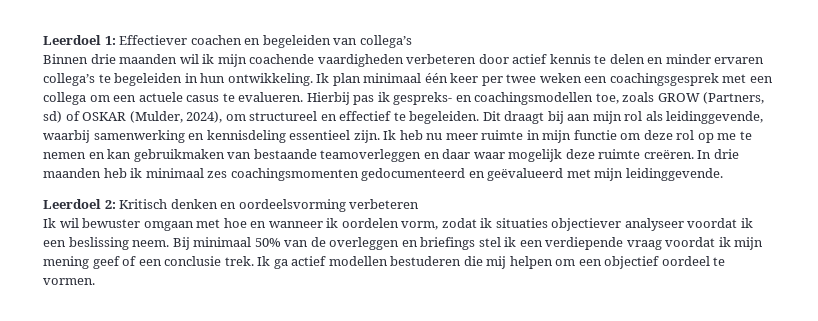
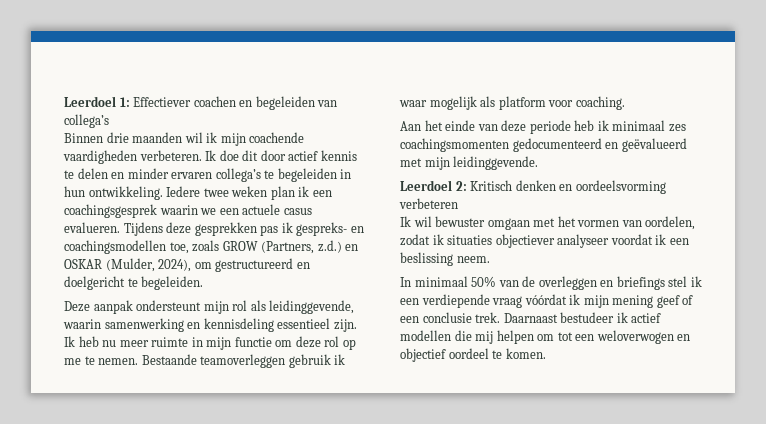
- Binnen drie maanden wil ik mijn coachende vaardigheden verbeteren door actief kennis te delen en minder ervaren collega’s te begeleiden in hun ontwikkeling.
+ Binnen drie maanden wil ik mijn coachende vaardigheden verbeteren. Ik doe dit door actief kennis te delen en minder ervaren collega’s te begeleiden in hun ontwikkeling.
- Ik plan minimaal één keer per twee weken een coachingsgesprek met een collega om een actuele casus te evalueren. Hierbij pas ik gespreks- en coachingsmodellen toe, zoals GROW (Partners, sd) of OSKAR (Mulder, 2024), om structureel en effectief te begeleiden. Dit draagt bij aan mijn rol als leidinggevende, waarbij samenwerking en kennisdeling essentieel zijn.
+ Iedere twee weken plan ik een coachingsgesprek waarin we een actuele casus evalueren. Tijdens deze gesprekken pas ik gespreks- en coachingsmodellen toe, zoals GROW (Partners, z.d.) en OSKAR (Mulder, 2024), om gestructureerd en doelgericht te begeleiden.
+ Deze aanpak ondersteunt mijn rol als leidinggevende, waarin samenwerking en kennisdeling essentieel zijn.
- Ik heb nu meer ruimte in mijn functie om deze rol op me te nemen en kan gebruikmaken van bestaande teamoverleggen en daar waar mogelijk deze ruimte creëren. In drie maanden heb ik minimaal zes coachingsmomenten gedocumenteerd en geëvalueerd met mijn leidinggevende.
+ Ik heb nu meer ruimte in mijn functie om deze rol op me te nemen. Bestaande teamoverleggen gebruik ik waar mogelijk als platform voor coaching.
+ Aan het einde van deze periode heb ik minimaal zes coachingsmomenten gedocumenteerd en geëvalueerd met mijn leidinggevende.
- Ik wil bewuster omgaan met hoe en wanneer ik oordelen vorm, zodat ik situaties objectiever analyseer voordat ik een beslissing neem. Bij minimaal 50% van de overleggen en briefings stel ik een verdiepende vraag voordat ik mijn mening geef of een conclusie trek.
+ Ik wil bewuster omgaan met het vormen van oordelen, zodat ik situaties objectiever analyseer voordat ik een beslissing neem.
+ In minimaal 50% van de overleggen en briefings stel ik een verdiepende vraag vóórdat ik mijn mening geef of een conclusie trek.
- Ik ga actief modellen bestuderen die mij helpen om een objectief oordeel te vormen.
+ Daarnaast bestudeer ik actief modellen die mij helpen om tot een weloverwogen en objectief oordeel te komen.

